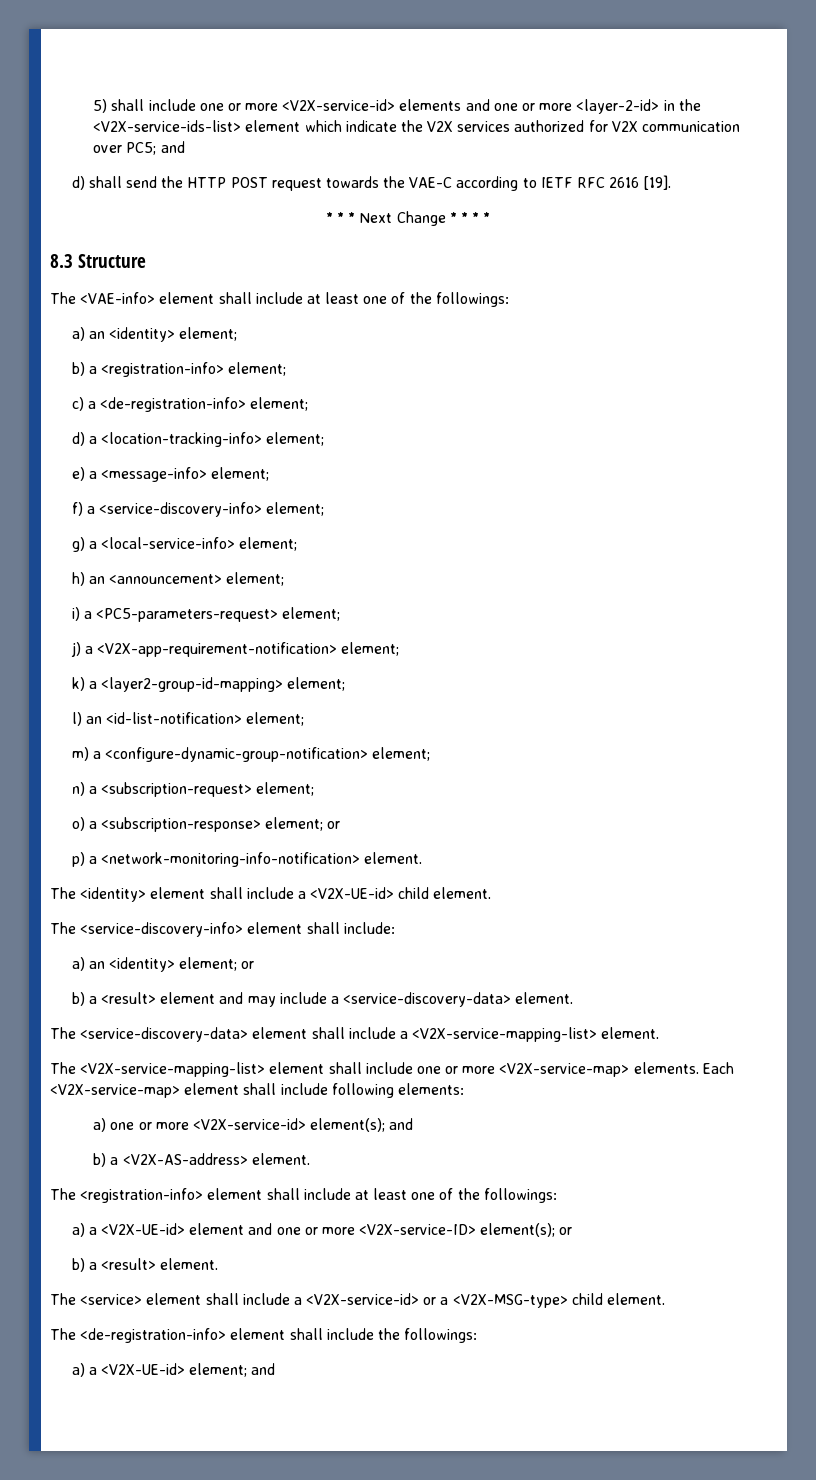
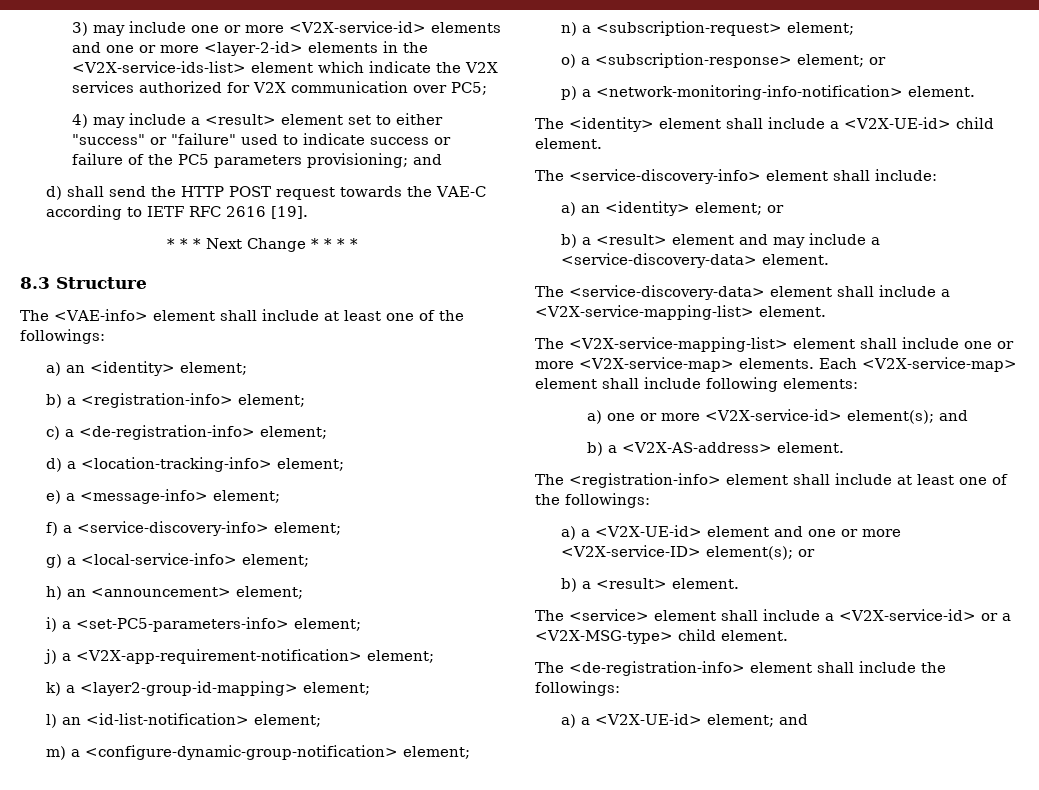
- 5) shall include one or more <V2X-service-id> elements and one or more <layer-2-id> in the <V2X-service-ids-list> element which indicate the V2X services authorized for V2X communication over PC5; and
+ 3) may include one or more <V2X-service-id> elements and one or more <layer-2-id> elements in the <V2X-service-ids-list> element which indicate the V2X services authorized for V2X communication over PC5;
+ 4) may include a <result> element set to either "success" or "failure" used to indicate success or failure of the PC5 parameters provisioning; and
- i) a <PC5-parameters-request> element;
+ i) a <set-PC5-parameters-info> element;

